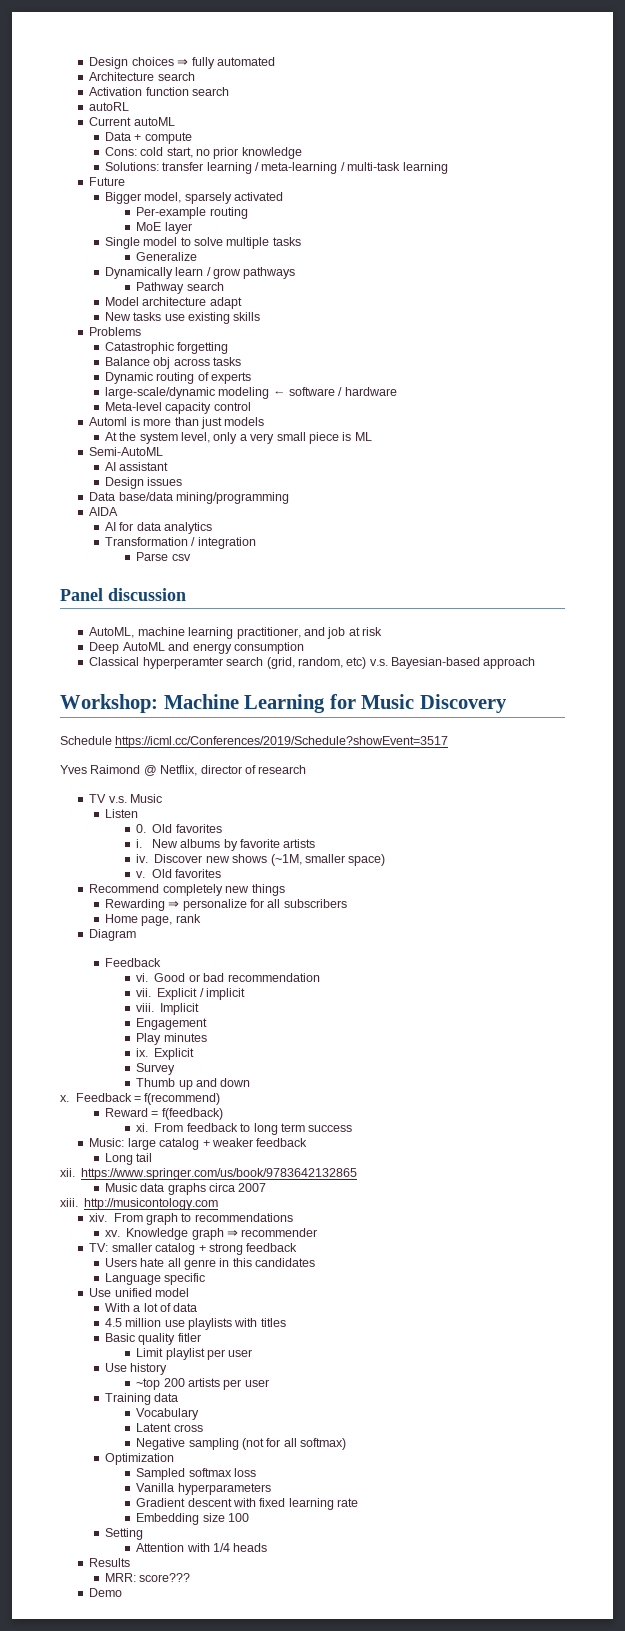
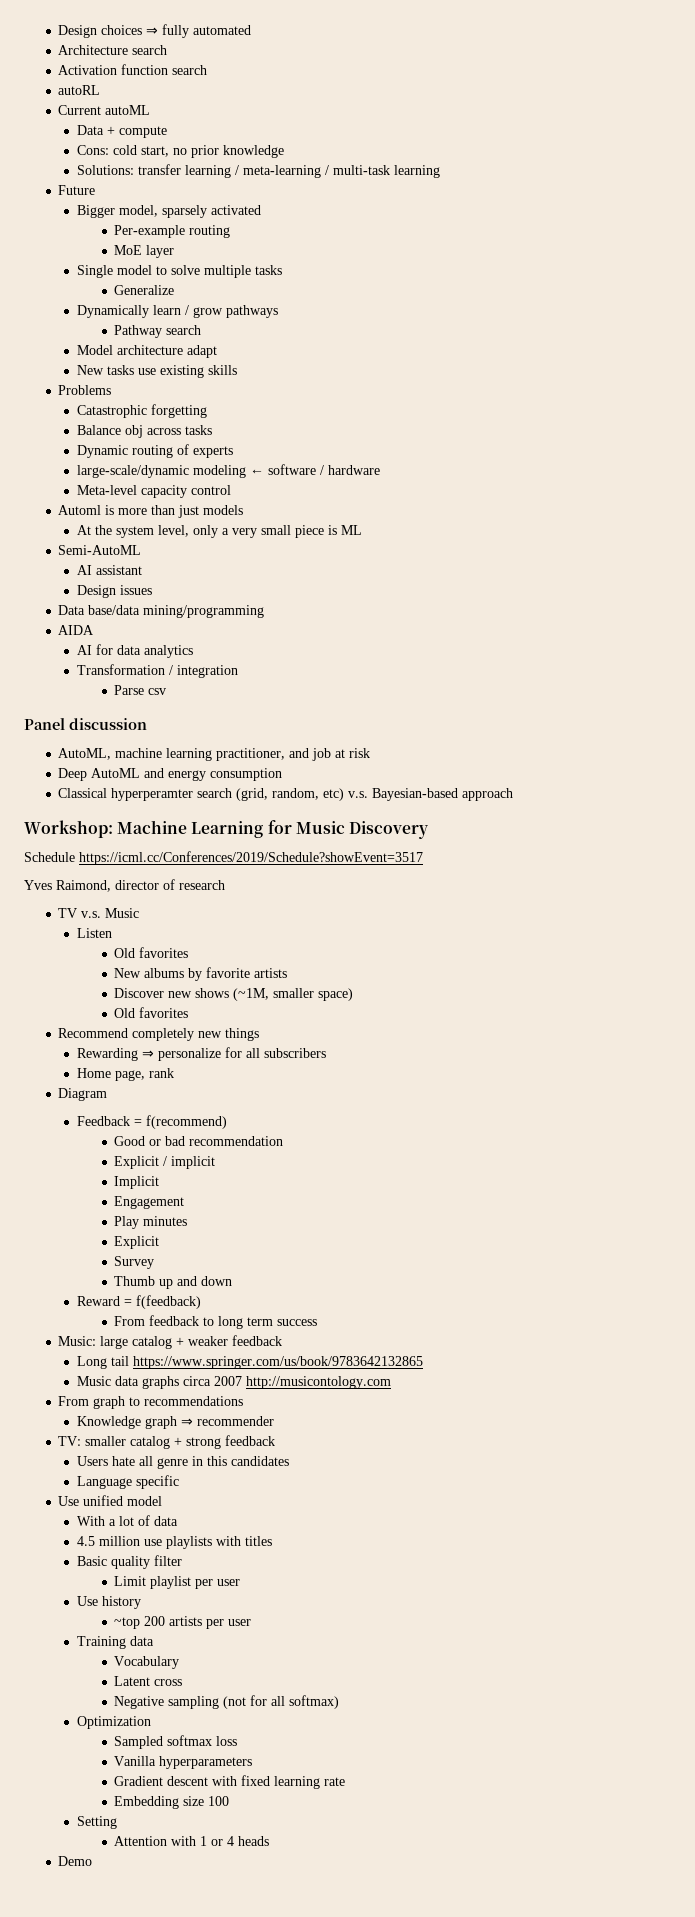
- Yves Raimond @ Netflix, director of research
+ Yves Raimond, director of research
  Listen
- 0. Old favorites
- i. New albums by favorite artists
+ Old favorites
+ New albums by favorite artists
- iv.
- v.
  Diagram
- Feedback
- vi. Good or bad recommendation
+ Feedback = f(recommend)
+ Good or bad recommendation
- vii.
- viii.
- ix.
- x. Feedback = f(recommend)
- xi.
- Long tail
- xii. https://www.springer.com/us/book/9783642132865
+ Long tail https://www.springer.com/us/book/9783642132865
- Music data graphs circa 2007
- xiii. http://musicontology.com
+ Music data graphs circa 2007 http://musicontology.com
- xiv.
- xv.
- Basic quality fitler
+ Basic quality filter
- Attention with 1/4 heads
- Results
- MRR: score???
+ Attention with 1 or 4 heads

